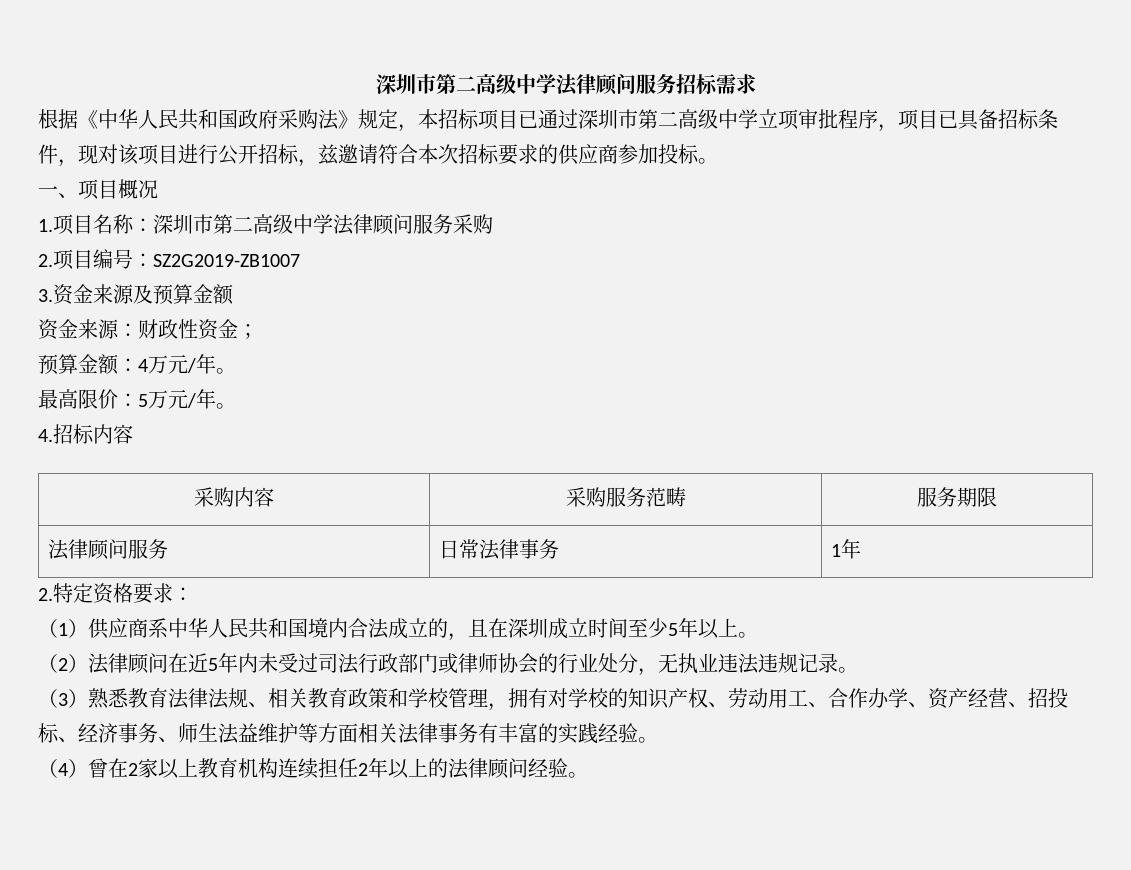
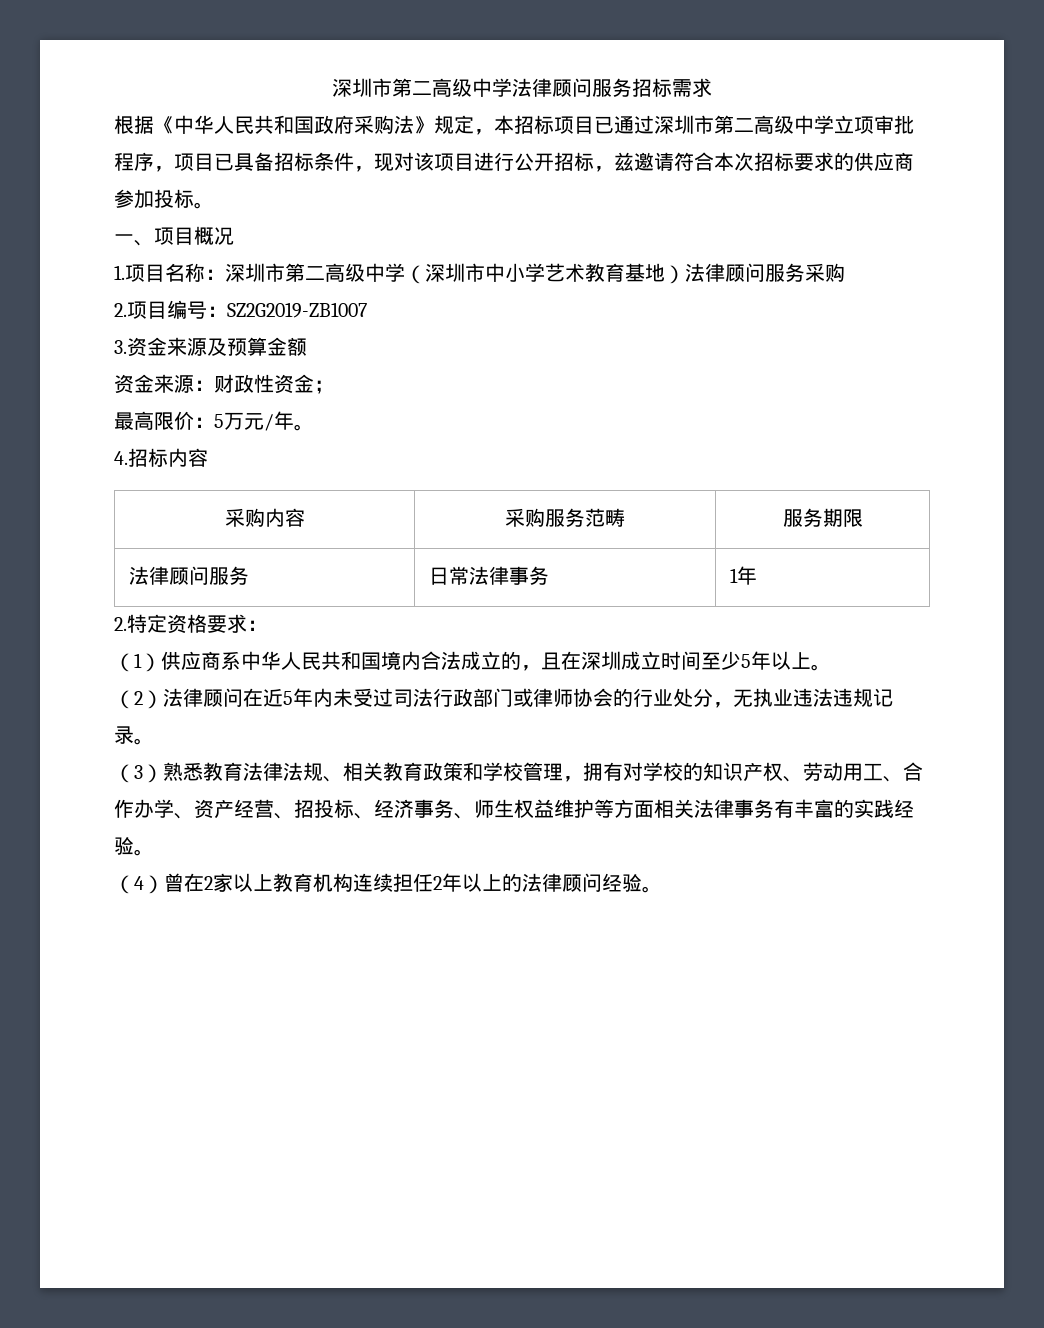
- 1.项目名称：深圳市第二高级中学法律顾问服务采购
+ 1.项目名称：深圳市第二高级中学（深圳市中小学艺术教育基地）法律顾问服务采购
- 预算金额：4万元/年。
- （3）熟悉教育法律法规、相关教育政策和学校管理，拥有对学校的知识产权、劳动用工、合作办学、资产经营、招投标、经济事务、师生法益维护等方面相关法律事务有丰富的实践经验。
+ （3）熟悉教育法律法规、相关教育政策和学校管理，拥有对学校的知识产权、劳动用工、合作办学、资产经营、招投标、经济事务、师生权益维护等方面相关法律事务有丰富的实践经验。

